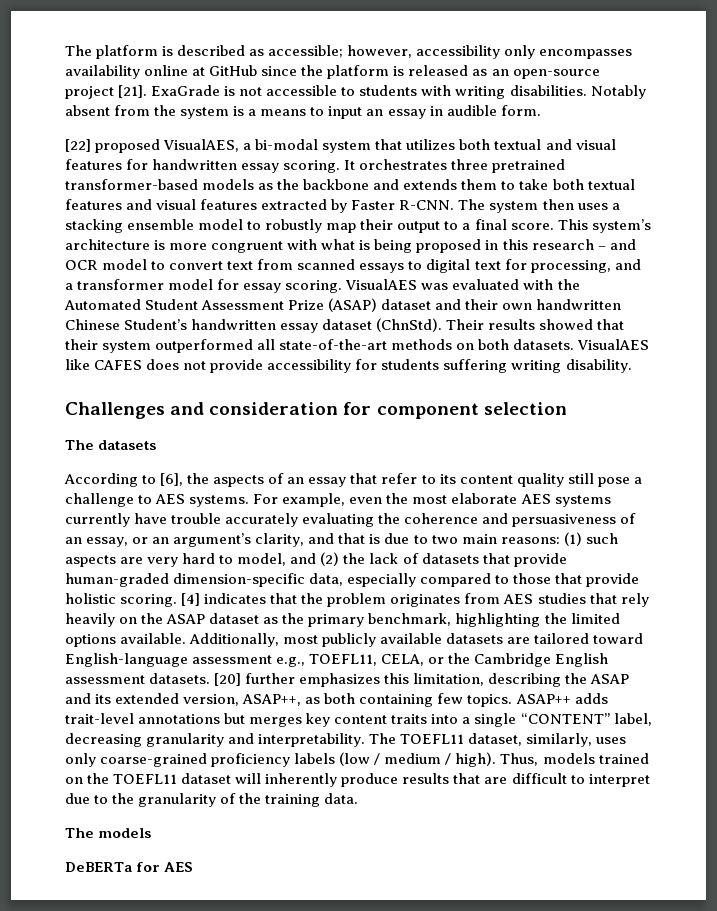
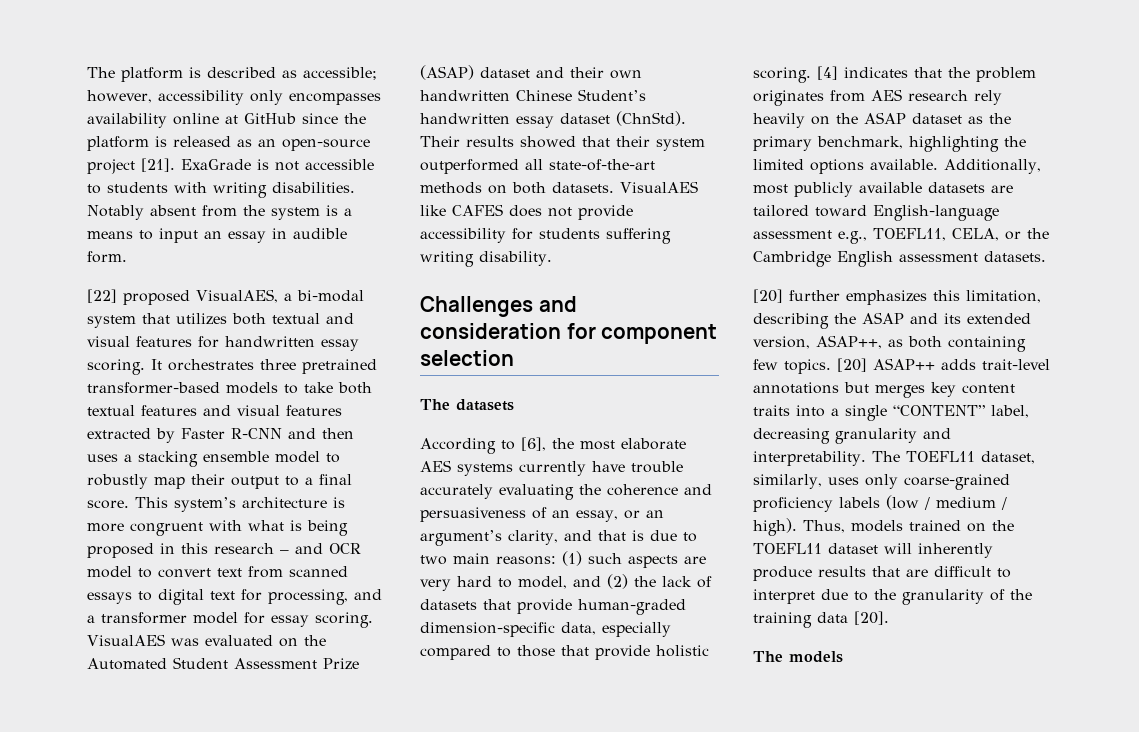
- It orchestrates three pretrained transformer-based models as the backbone and extends them to take both textual features and visual features extracted by Faster R-CNN. The system then uses a stacking ensemble model to robustly map their output to a final score.
+ It orchestrates three pretrained transformer-based models to take both textual features and visual features extracted by Faster R-CNN and then uses a stacking ensemble model to robustly map their output to a final score.
- VisualAES was evaluated with the Automated Student Assessment Prize (ASAP) dataset and their own handwritten Chinese Student’s handwritten essay dataset (ChnStd).
+ VisualAES was evaluated on the Automated Student Assessment Prize (ASAP) dataset and their own handwritten Chinese Student’s handwritten essay dataset (ChnStd).
- According to [6], the aspects of an essay that refer to its content quality still pose a challenge to AES systems. For example, even the most elaborate AES systems currently have trouble accurately evaluating the coherence and persuasiveness of an essay, or an argument’s clarity, and that is due to two main reasons: (1) such aspects are very hard to model, and (2) the lack of datasets that provide human-graded dimension-specific data, especially compared to those that provide holistic scoring.
+ According to [6], the most elaborate AES systems currently have trouble accurately evaluating the coherence and persuasiveness of an essay, or an argument’s clarity, and that is due to two main reasons: (1) such aspects are very hard to model, and (2) the lack of datasets that provide human-graded dimension-specific data, especially compared to those that provide holistic scoring.
- [4] indicates that the problem originates from AES studies that rely heavily on the ASAP dataset as the primary benchmark, highlighting the limited options available.
+ [4] indicates that the problem originates from AES research rely heavily on the ASAP dataset as the primary benchmark, highlighting the limited options available.
- Additionally, most publicly available datasets are tailored toward English-language assessment e.g., TOEFL11, CELA, or the Cambridge English assessment datasets. [20] further emphasizes this limitation, describing the ASAP and its extended version, ASAP++, as both containing few topics.
+ Additionally, most publicly available datasets are tailored toward English-language assessment e.g., TOEFL11, CELA, or the Cambridge English assessment datasets.
+ [20] further emphasizes this limitation, describing the ASAP and its extended version, ASAP++, as both containing few topics.
- ASAP++ adds trait-level annotations but merges key content traits into a single “CONTENT” label, decreasing granularity and interpretability.
+ [20] ASAP++ adds trait-level annotations but merges key content traits into a single “CONTENT” label, decreasing granularity and interpretability.
- Thus, models trained on the TOEFL11 dataset will inherently produce results that are difficult to interpret due to the granularity of the training data.
+ Thus, models trained on the TOEFL11 dataset will inherently produce results that are difficult to interpret due to the granularity of the training data [20].
- DeBERTa for AES

